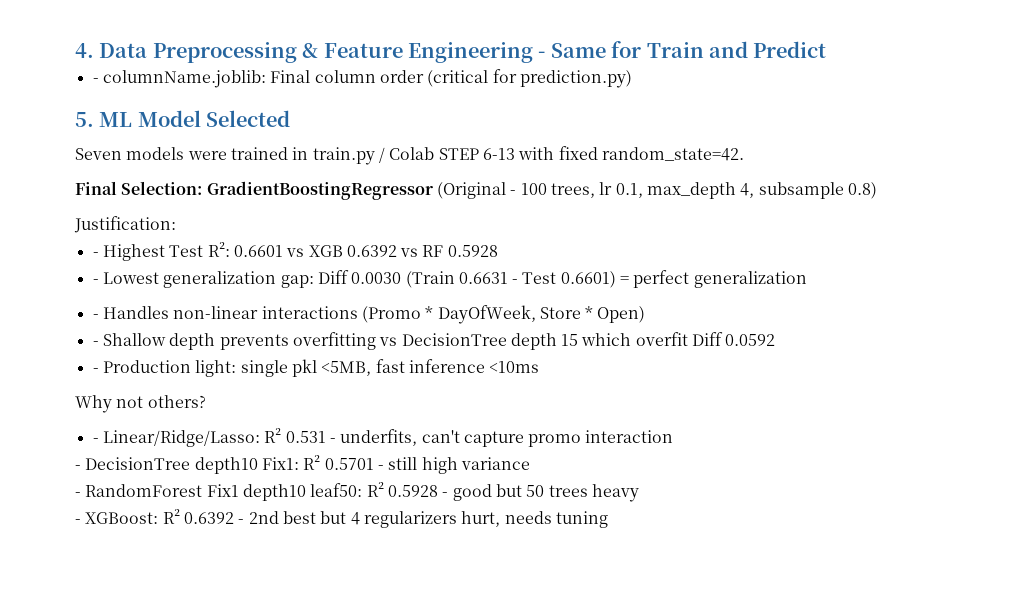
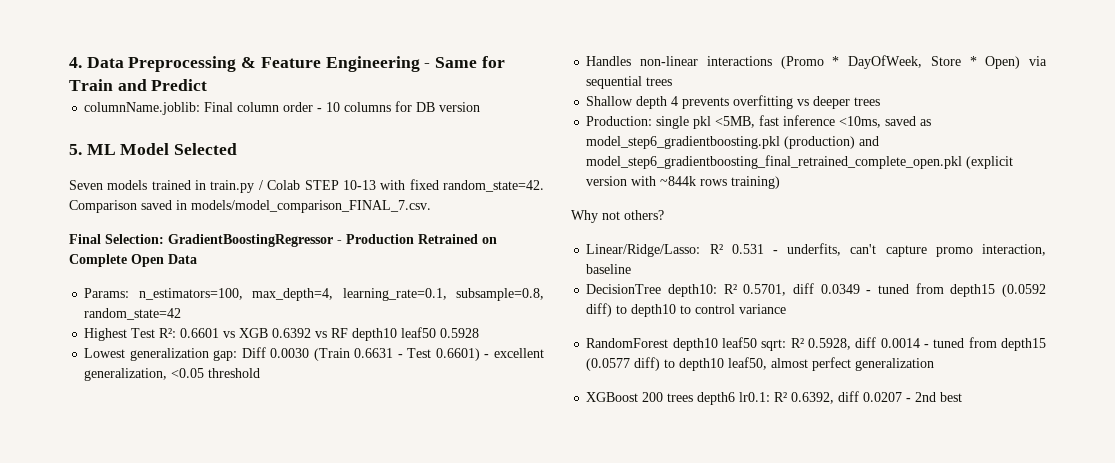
- - columnName.joblib: Final column order (critical for prediction.py)
+ columnName.joblib: Final column order - 10 columns for DB version
- Seven models were trained in train.py / Colab STEP 6-13 with fixed random_state=42.
+ Seven models trained in train.py / Colab STEP 10-13 with fixed random_state=42. Comparison saved in models/model_comparison_FINAL_7.csv.
- Final Selection: GradientBoostingRegressor (Original - 100 trees, lr 0.1, max_depth 4, subsample 0.8)
- Justification:
- - Highest Test R²: 0.6601 vs XGB 0.6392 vs RF 0.5928
+ Final Selection: GradientBoostingRegressor - Production Retrained on Complete Open Data
+ Params: n_estimators=100, max_depth=4, learning_rate=0.1, subsample=0.8, random_state=42
+ Highest Test R²: 0.6601 vs XGB 0.6392 vs RF depth10 leaf50 0.5928
- - Lowest generalization gap: Diff 0.0030 (Train 0.6631 - Test 0.6601) = perfect generalization
- - Handles non-linear interactions (Promo * DayOfWeek, Store * Open)
- - Shallow depth prevents overfitting vs DecisionTree depth 15 which overfit Diff 0.0592
- - Production light: single pkl <5MB, fast inference <10ms
+ Lowest generalization gap: Diff 0.0030 (Train 0.6631 - Test 0.6601) - excellent generalization, <0.05 threshold
+ Handles non-linear interactions (Promo * DayOfWeek, Store * Open) via sequential trees
+ Shallow depth 4 prevents overfitting vs deeper trees
+ Production: single pkl <5MB, fast inference <10ms, saved as model_step6_gradientboosting.pkl (production) and model_step6_gradientboosting_final_retrained_complete_open.pkl (explicit version with ~844k rows training)
- - Linear/Ridge/Lasso: R² 0.531 - underfits, can't capture promo interaction
- - DecisionTree depth10 Fix1: R² 0.5701 - still high variance
- - RandomForest Fix1 depth10 leaf50: R² 0.5928 - good but 50 trees heavy
- - XGBoost: R² 0.6392 - 2nd best but 4 regularizers hurt, needs tuning
+ Linear/Ridge/Lasso: R² 0.531 - underfits, can't capture promo interaction, baseline
+ DecisionTree depth10: R² 0.5701, diff 0.0349 - tuned from depth15 (0.0592 diff) to depth10 to control variance
+ RandomForest depth10 leaf50 sqrt: R² 0.5928, diff 0.0014 - tuned from depth15 (0.0577 diff) to depth10 leaf50, almost perfect generalization
+ XGBoost 200 trees depth6 lr0.1: R² 0.6392, diff 0.0207 - 2nd best

